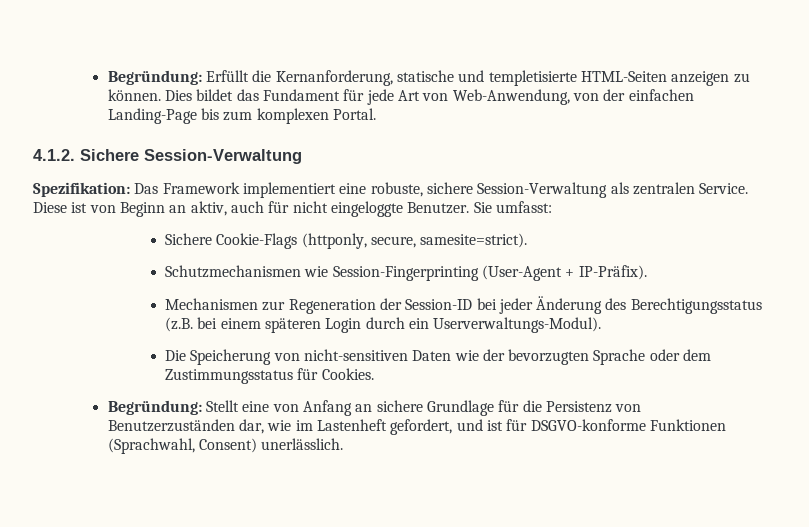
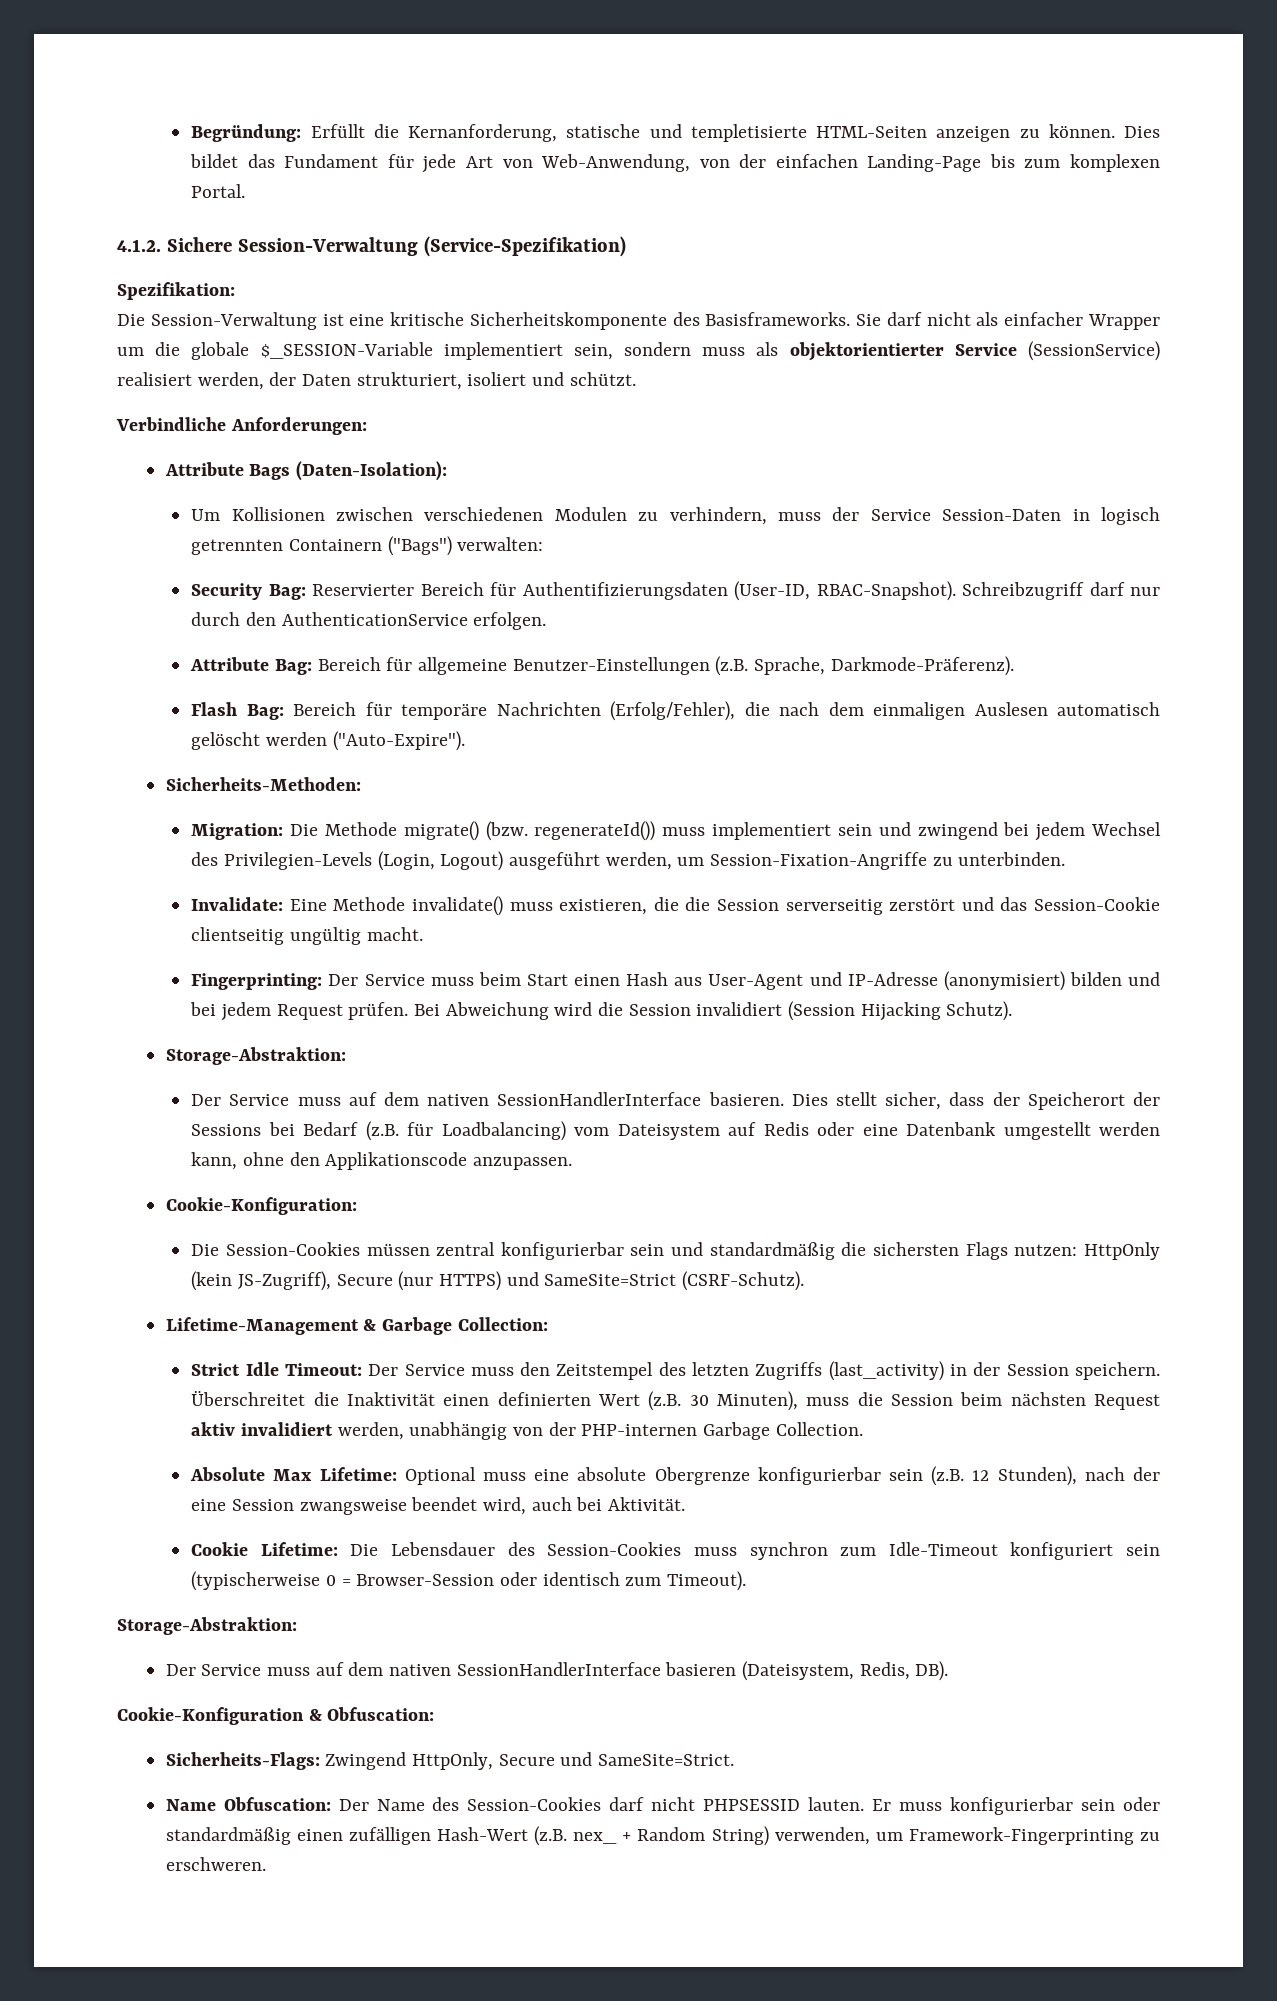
- 4.1.2. Sichere Session-Verwaltung
+ 4.1.2. Sichere Session-Verwaltung (Service-Spezifikation)
- Spezifikation: Das Framework implementiert eine robuste, sichere Session-Verwaltung als zentralen Service. Diese ist von Beginn an aktiv, auch für nicht eingeloggte Benutzer. Sie umfasst:
- Sichere Cookie-Flags (httponly, secure, samesite=strict).
- Schutzmechanismen wie Session-Fingerprinting (User-Agent + IP-Präfix).
- Mechanismen zur Regeneration der Session-ID bei jeder Änderung des Berechtigungsstatus (z.B. bei einem späteren Login durch ein Userverwaltungs-Modul).
- Die Speicherung von nicht-sensitiven Daten wie der bevorzugten Sprache oder dem Zustimmungsstatus für Cookies.
- Begründung: Stellt eine von Anfang an sichere Grundlage für die Persistenz von Benutzerzuständen dar, wie im Lastenheft gefordert, und ist für DSGVO-konforme Funktionen (Sprachwahl, Consent) unerlässlich.
+ Spezifikation:
+ Die Session-Verwaltung ist eine kritische Sicherheitskomponente des Basisframeworks. Sie darf nicht als einfacher Wrapper um die globale $_SESSION-Variable implementiert sein, sondern muss als objektorientierter Service (SessionService) realisiert werden, der Daten strukturiert, isoliert und schützt.
+ Verbindliche Anforderungen:
+ Attribute Bags (Daten-Isolation):
+ Um Kollisionen zwischen verschiedenen Modulen zu verhindern, muss der Service Session-Daten in logisch getrennten Containern ("Bags") verwalten:
+ Security Bag: Reservierter Bereich für Authentifizierungsdaten (User-ID, RBAC-Snapshot). Schreibzugriff darf nur durch den AuthenticationService erfolgen.
+ Attribute Bag: Bereich für allgemeine Benutzer-Einstellungen (z.B. Sprache, Darkmode-Präferenz).
+ Flash Bag: Bereich für temporäre Nachrichten (Erfolg/Fehler), die nach dem einmaligen Auslesen automatisch gelöscht werden ("Auto-Expire").
+ Sicherheits-Methoden:
+ Migration: Die Methode migrate() (bzw. regenerateId()) muss implementiert sein und zwingend bei jedem Wechsel des Privilegien-Levels (Login, Logout) ausgeführt werden, um Session-Fixation-Angriffe zu unterbinden.
+ Invalidate: Eine Methode invalidate() muss existieren, die die Session serverseitig zerstört und das Session-Cookie clientseitig ungültig macht.
+ Fingerprinting: Der Service muss beim Start einen Hash aus User-Agent und IP-Adresse (anonymisiert) bilden und bei jedem Request prüfen. Bei Abweichung wird die Session invalidiert (Session Hijacking Schutz).
+ Storage-Abstraktion:
+ Der Service muss auf dem nativen SessionHandlerInterface basieren. Dies stellt sicher, dass der Speicherort der Sessions bei Bedarf (z.B. für Loadbalancing) vom Dateisystem auf Redis oder eine Datenbank umgestellt werden kann, ohne den Applikationscode anzupassen.
+ Cookie-Konfiguration:
+ Die Session-Cookies müssen zentral konfigurierbar sein und standardmäßig die sichersten Flags nutzen: HttpOnly (kein JS-Zugriff), Secure (nur HTTPS) und SameSite=Strict (CSRF-Schutz).
+ Lifetime-Management & Garbage Collection:
+ Strict Idle Timeout: Der Service muss den Zeitstempel des letzten Zugriffs (last_activity) in der Session speichern. Überschreitet die Inaktivität einen definierten Wert (z.B. 30 Minuten), muss die Session beim nächsten Request aktiv invalidiert werden, unabhängig von der PHP-internen Garbage Collection.
+ Absolute Max Lifetime: Optional muss eine absolute Obergrenze konfigurierbar sein (z.B. 12 Stunden), nach der eine Session zwangsweise beendet wird, auch bei Aktivität.
+ Cookie Lifetime: Die Lebensdauer des Session-Cookies muss synchron zum Idle-Timeout konfiguriert sein (typischerweise 0 = Browser-Session oder identisch zum Timeout).
+ Storage-Abstraktion:
+ Der Service muss auf dem nativen SessionHandlerInterface basieren (Dateisystem, Redis, DB).
+ Cookie-Konfiguration & Obfuscation:
+ Sicherheits-Flags: Zwingend HttpOnly, Secure und SameSite=Strict.
+ Name Obfuscation: Der Name des Session-Cookies darf nicht PHPSESSID lauten. Er muss konfigurierbar sein oder standardmäßig einen zufälligen Hash-Wert (z.B. nex_ + Random String) verwenden, um Framework-Fingerprinting zu erschweren.

